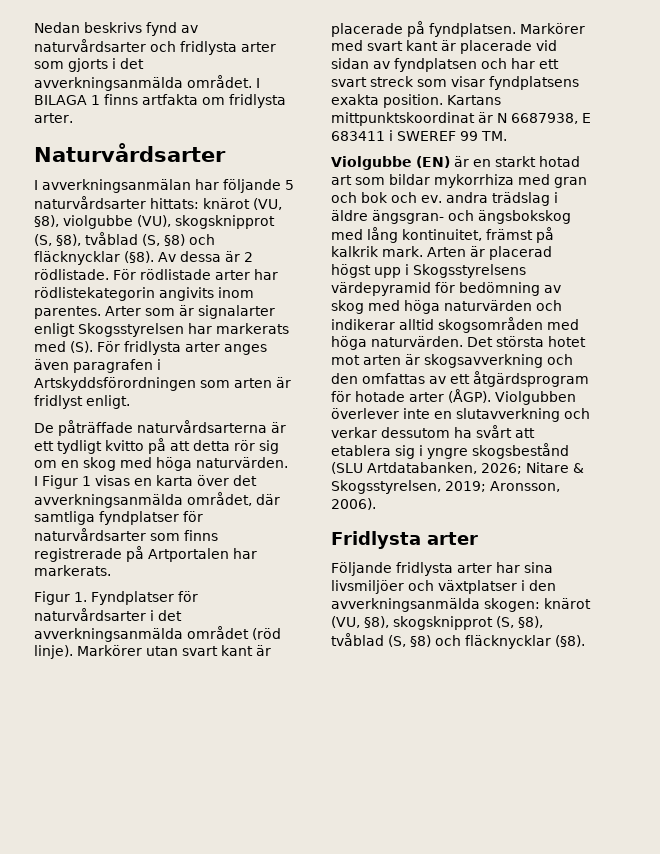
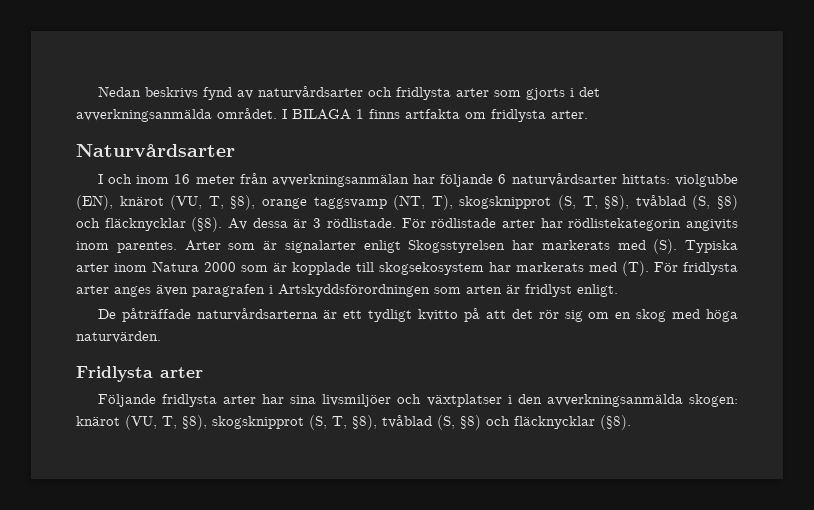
- I avverkningsanmälan har följande 5 naturvårdsarter hittats: knärot (VU, §8), violgubbe (VU), skogsknipprot (S, §8), tvåblad (S, §8) och fläcknycklar (§8).
+ I och inom 16 meter från avverkningsanmälan har följande 6 naturvårdsarter hittats: violgubbe (EN), knärot (VU, T, §8), orange taggsvamp (NT, T), skogsknipprot (S, T, §8), tvåblad (S, §8) och fläcknycklar (§8).
- Av dessa är 2 rödlistade.
+ Av dessa är 3 rödlistade.
- Arter som är signalarter enligt Skogsstyrelsen har markerats med (S). För fridlysta arter anges även paragrafen i Artskyddsförordningen som arten är fridlyst enligt.
+ Arter som är signalarter enligt Skogsstyrelsen har markerats med (S). Typiska arter inom Natura 2000 som är kopplade till skogsekosystem har markerats med (T). För fridlysta arter anges även paragrafen i Artskyddsförordningen som arten är fridlyst enligt.
- De påträffade naturvårdsarterna är ett tydligt kvitto på att detta rör sig om en skog med höga naturvärden. I Figur 1 visas en karta över det avverkningsanmälda området, där samtliga fyndplatser för naturvårdsarter som finns registrerade på Artportalen har markerats.
- Figur 1. Fyndplatser för naturvårdsarter i det avverkningsanmälda området (röd linje). Markörer utan svart kant är placerade på fyndplatsen. Markörer med svart kant är placerade vid sidan av fyndplatsen och har ett svart streck som visar fyndplatsens exakta position. Kartans mittpunktskoordinat är N 6687938, E 683411 i SWEREF 99 TM.
- Violgubbe (EN) är en starkt hotad art som bildar mykorrhiza med gran och bok och ev. andra trädslag i äldre ängsgran- och ängsbokskog med lång kontinuitet, främst på kalkrik mark. Arten är placerad högst upp i Skogsstyrelsens värdepyramid för bedömning av skog med höga naturvärden och indikerar alltid skogsområden med höga naturvärden. Det största hotet mot arten är skogsavverkning och den omfattas av ett åtgärdsprogram för hotade arter (ÅGP). Violgubben överlever inte en slutavverkning och verkar dessutom ha svårt att etablera sig i yngre skogsbestånd (SLU Artdatabanken, 2026; Nitare & Skogsstyrelsen, 2019; Aronsson, 2006).
+ De påträffade naturvårdsarterna är ett tydligt kvitto på att det rör sig om en skog med höga naturvärden.
- Följande fridlysta arter har sina livsmiljöer och växtplatser i den avverkningsanmälda skogen: knärot (VU, §8), skogsknipprot (S, §8), tvåblad (S, §8) och fläcknycklar (§8).
+ Följande fridlysta arter har sina livsmiljöer och växtplatser i den avverkningsanmälda skogen: knärot (VU, T, §8), skogsknipprot (S, T, §8), tvåblad (S, §8) och fläcknycklar (§8).

